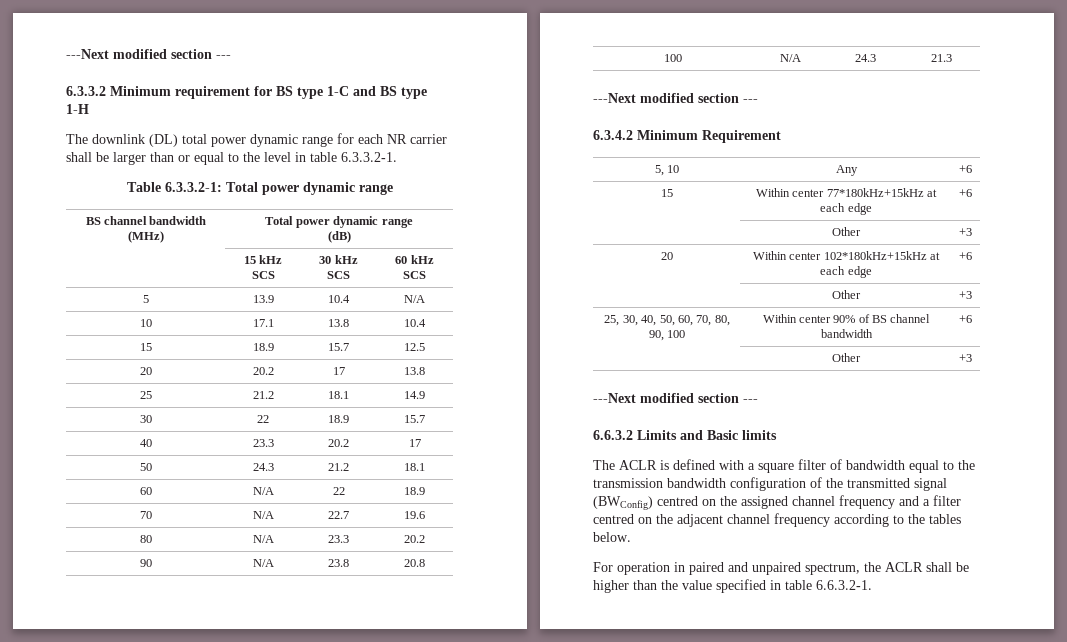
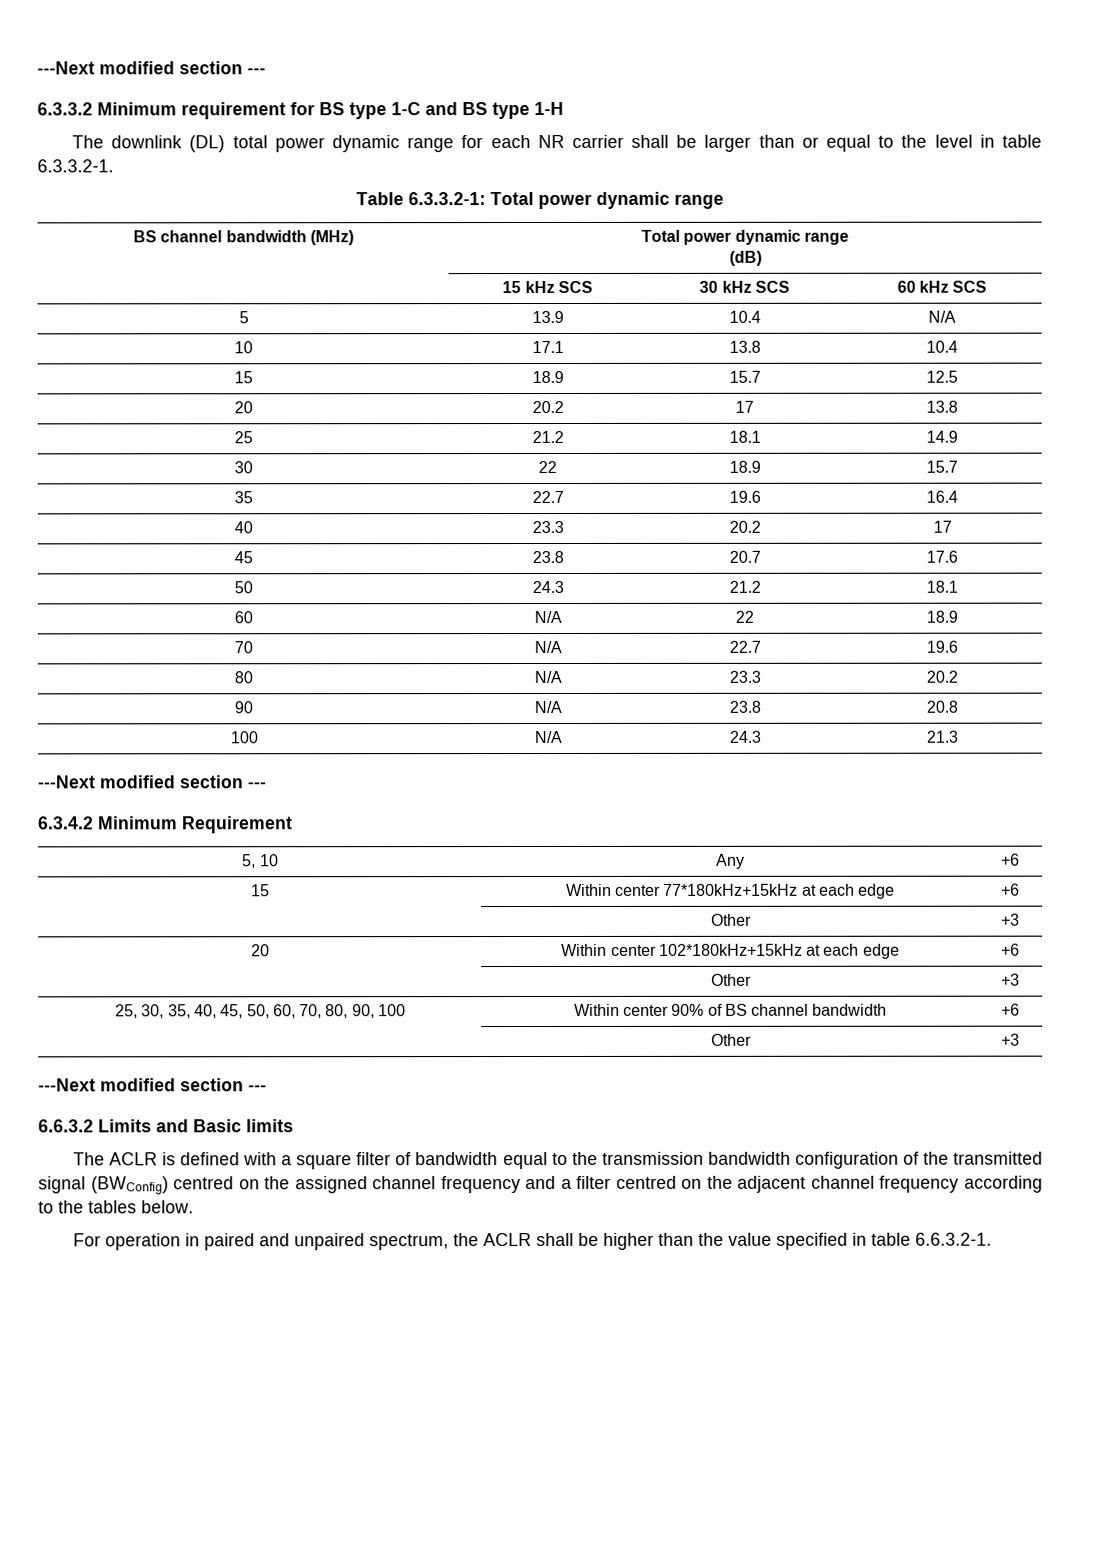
+ 35 | 22.7 | 19.6 | 16.4
+ 45 | 23.8 | 20.7 | 17.6
- 25, 30, 40, 50, 60, 70, 80, 90, 100 | Within center 90% of BS channel bandwidth | +6
+ 25, 30, 35, 40, 45, 50, 60, 70, 80, 90, 100 | Within center 90% of BS channel bandwidth | +6

